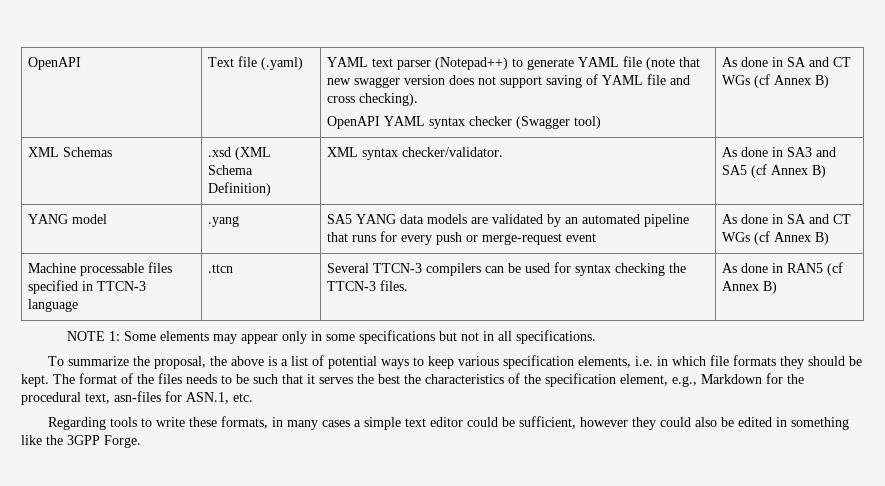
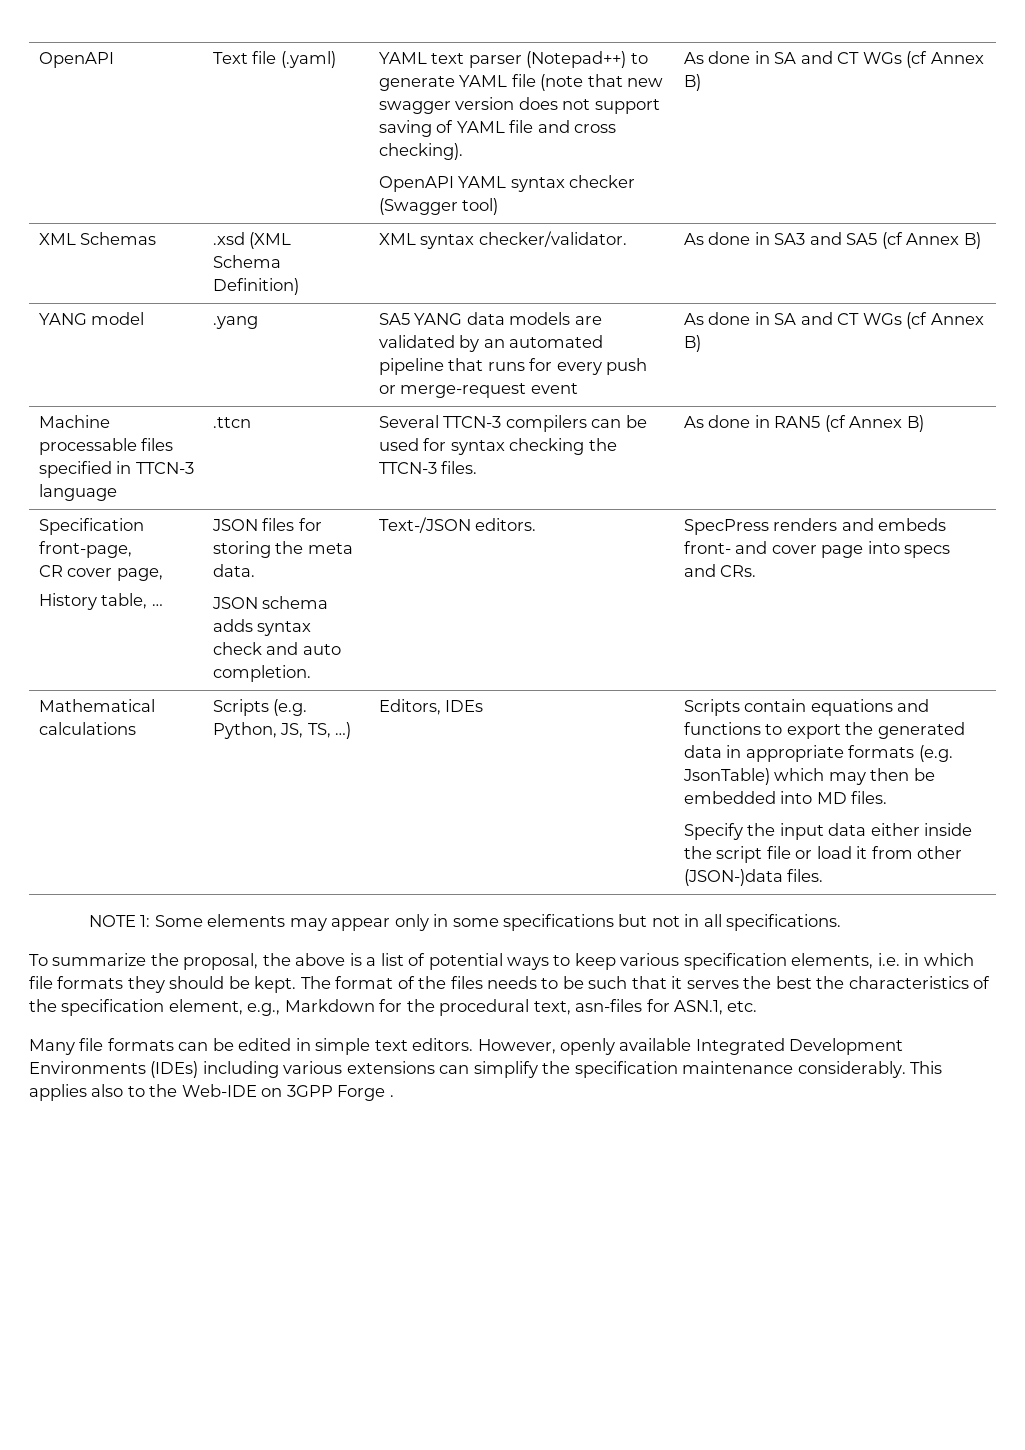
+ Specification front-page,
+ CR cover page,
+ History table, … | JSON files for storing the meta data.
+ JSON schema adds syntax check and auto completion. | Text-/JSON editors. | SpecPress renders and embeds front- and cover page into specs and CRs.
+ Mathematical calculations | Scripts (e.g. Python, JS, TS, …) | Editors, IDEs | Scripts contain equations and functions to export the generated data in appropriate formats (e.g. JsonTable) which may then be embedded into MD files.
+ Specify the input data either inside the script file or load it from other (JSON-)data files.
- Regarding tools to write these formats, in many cases a simple text editor could be sufficient, however they could also be edited in something like the 3GPP Forge.
+ Many file formats can be edited in simple text editors. However, openly available Integrated Development Environments (IDEs) including various extensions can simplify the specification maintenance considerably. This applies also to the Web-IDE on 3GPP Forge .

